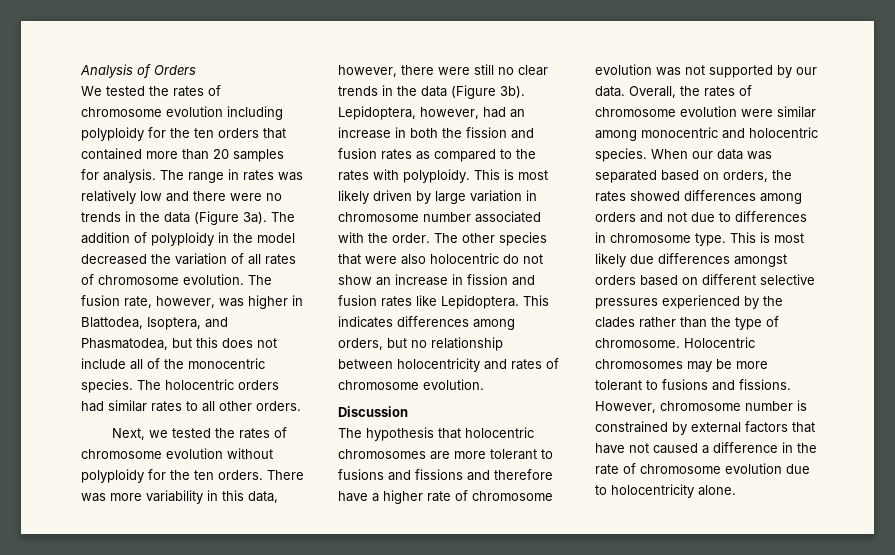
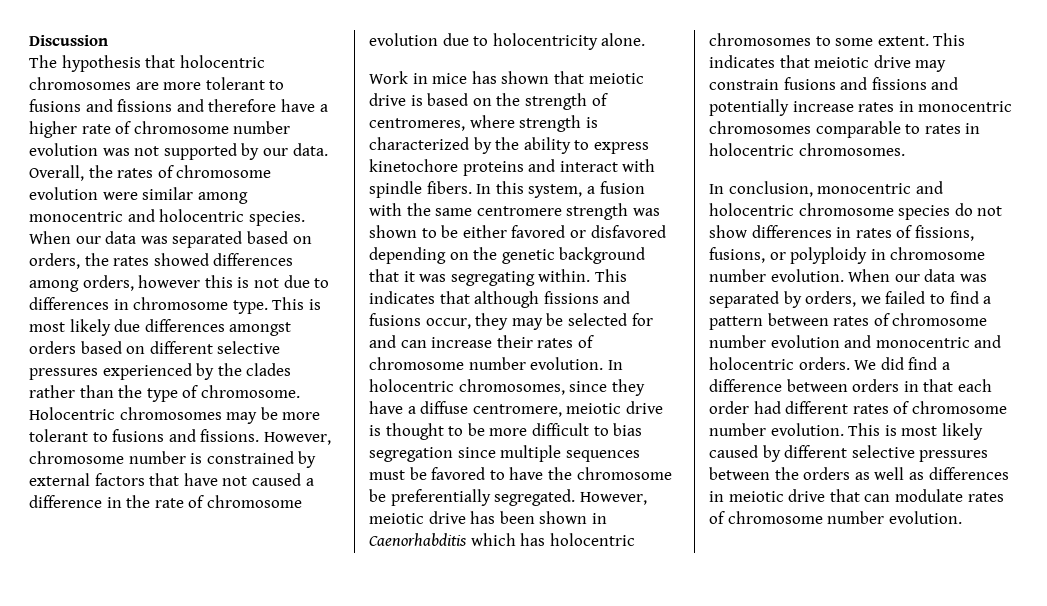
- Analysis of Orders
- We tested the rates of chromosome evolution including polyploidy for the ten orders that contained more than 20 samples for analysis. The range in rates was relatively low and there were no trends in the data (Figure 3a). The addition of polyploidy in the model decreased the variation of all rates of chromosome evolution. The fusion rate, however, was higher in Blattodea, Isoptera, and Phasmatodea, but this does not include all of the monocentric species. The holocentric orders had similar rates to all other orders.
- Next, we tested the rates of chromosome evolution without polyploidy for the ten orders. There was more variability in this data, however, there were still no clear trends in the data (Figure 3b). Lepidoptera, however, had an increase in both the fission and fusion rates as compared to the rates with polyploidy. This is most likely driven by large variation in chromosome number associated with the order. The other species that were also holocentric do not show an increase in fission and fusion rates like Lepidoptera. This indicates differences among orders, but no relationship between holocentricity and rates of chromosome evolution.
- The hypothesis that holocentric chromosomes are more tolerant to fusions and fissions and therefore have a higher rate of chromosome evolution was not supported by our data.
+ The hypothesis that holocentric chromosomes are more tolerant to fusions and fissions and therefore have a higher rate of chromosome number evolution was not supported by our data.
- When our data was separated based on orders, the rates showed differences among orders and not due to differences in chromosome type.
+ When our data was separated based on orders, the rates showed differences among orders, however this is not due to differences in chromosome type.
+ Work in mice has shown that meiotic drive is based on the strength of centromeres, where strength is characterized by the ability to express kinetochore proteins and interact with spindle fibers. In this system, a fusion with the same centromere strength was shown to be either favored or disfavored depending on the genetic background that it was segregating within. This indicates that although fissions and fusions occur, they may be selected for and can increase their rates of chromosome number evolution. In holocentric chromosomes, since they have a diffuse centromere, meiotic drive is thought to be more difficult to bias segregation since multiple sequences must be favored to have the chromosome be preferentially segregated. However, meiotic drive has been shown in Caenorhabditis which has holocentric chromosomes to some extent. This indicates that meiotic drive may constrain fusions and fissions and potentially increase rates in monocentric chromosomes comparable to rates in holocentric chromosomes.
+ In conclusion, monocentric and holocentric chromosome species do not show differences in rates of fissions, fusions, or polyploidy in chromosome number evolution. When our data was separated by orders, we failed to find a pattern between rates of chromosome number evolution and monocentric and holocentric orders. We did find a difference between orders in that each order had different rates of chromosome number evolution. This is most likely caused by different selective pressures between the orders as well as differences in meiotic drive that can modulate rates of chromosome number evolution.

